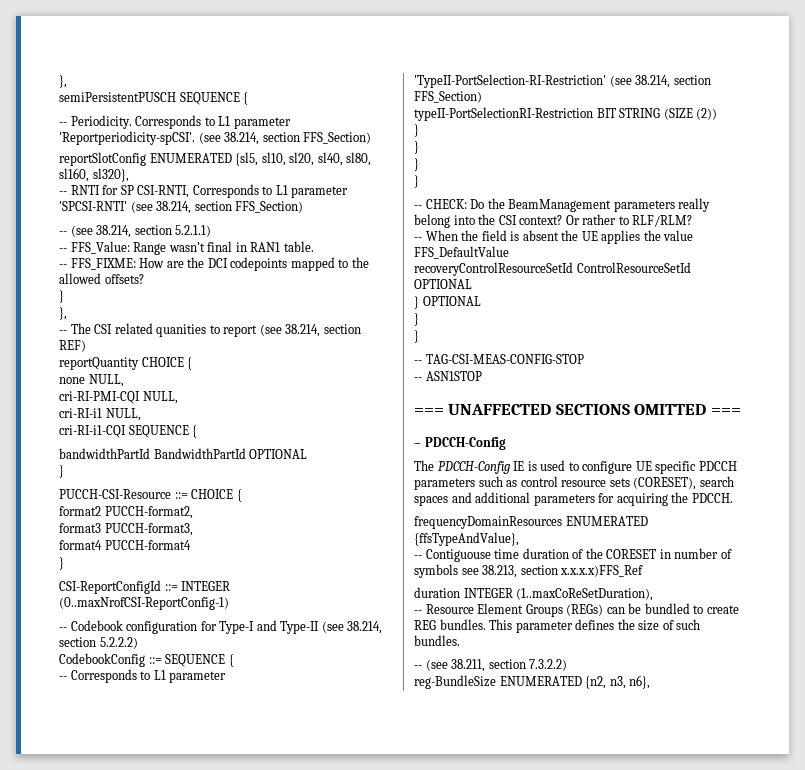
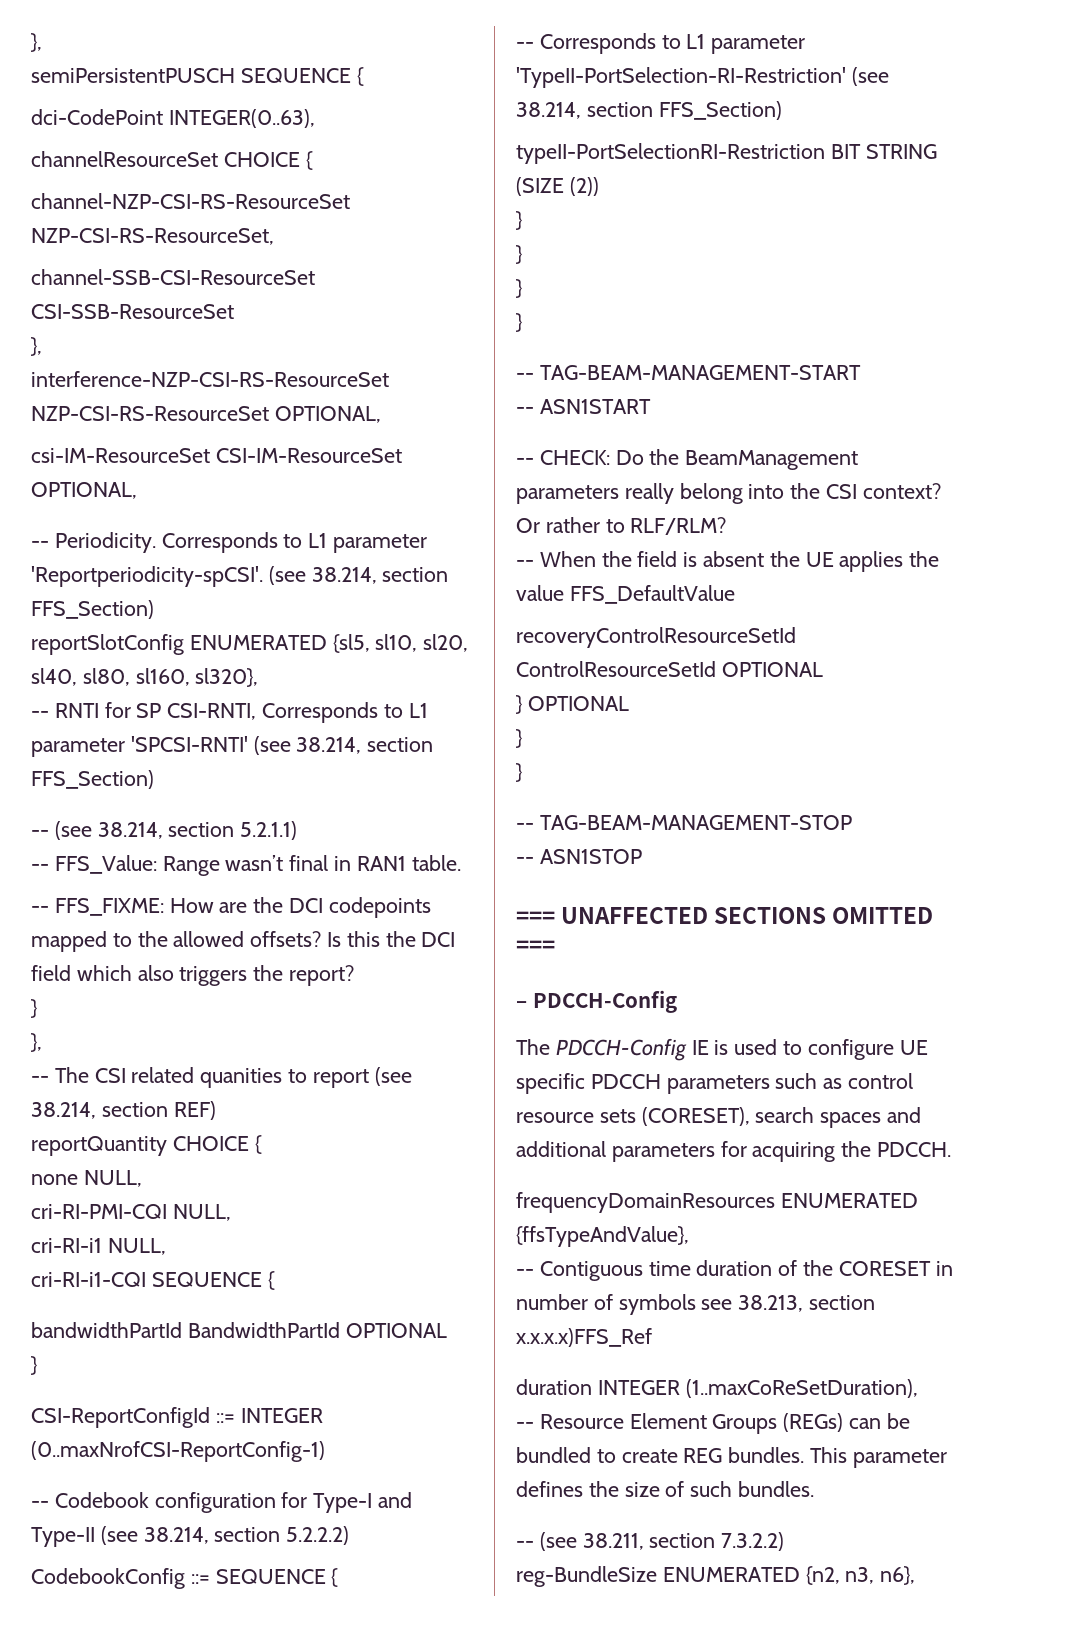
+ dci-CodePoint INTEGER(0..63),
+ channelResourceSet CHOICE {
+ channel-NZP-CSI-RS-ResourceSet NZP-CSI-RS-ResourceSet,
+ channel-SSB-CSI-ResourceSet CSI-SSB-ResourceSet
+ },
+ interference-NZP-CSI-RS-ResourceSet NZP-CSI-RS-ResourceSet OPTIONAL,
+ csi-IM-ResourceSet CSI-IM-ResourceSet OPTIONAL,
+ Is this the DCI field which also triggers the report?
- PUCCH-CSI-Resource ::= CHOICE {
- format2 PUCCH-format2,
- format3 PUCCH-format3,
- format4 PUCCH-format4
- }
+ -- TAG-BEAM-MANAGEMENT-START
+ -- ASN1START
- -- TAG-CSI-MEAS-CONFIG-STOP
+ -- TAG-BEAM-MANAGEMENT-STOP
- -- Contiguouse time duration of the CORESET in number of symbols see 38.213, section x.x.x.x)FFS_Ref
+ -- Contiguous time duration of the CORESET in number of symbols see 38.213, section x.x.x.x)FFS_Ref

